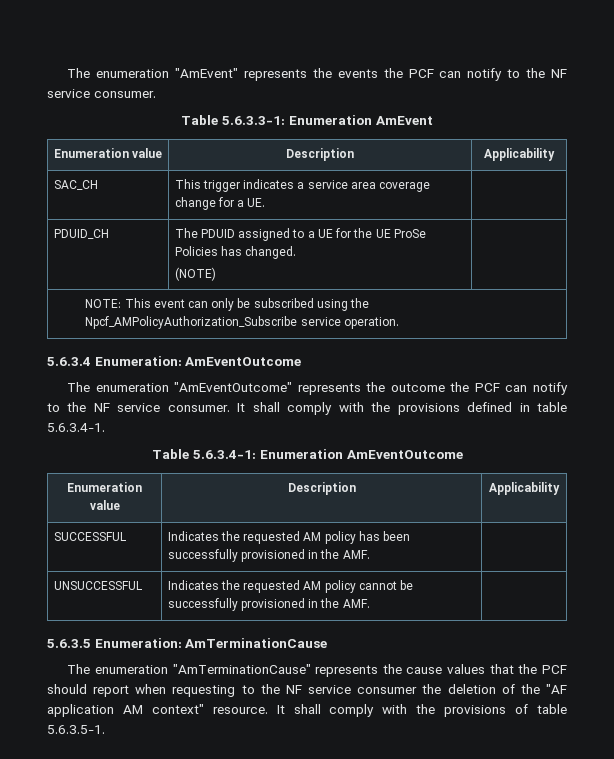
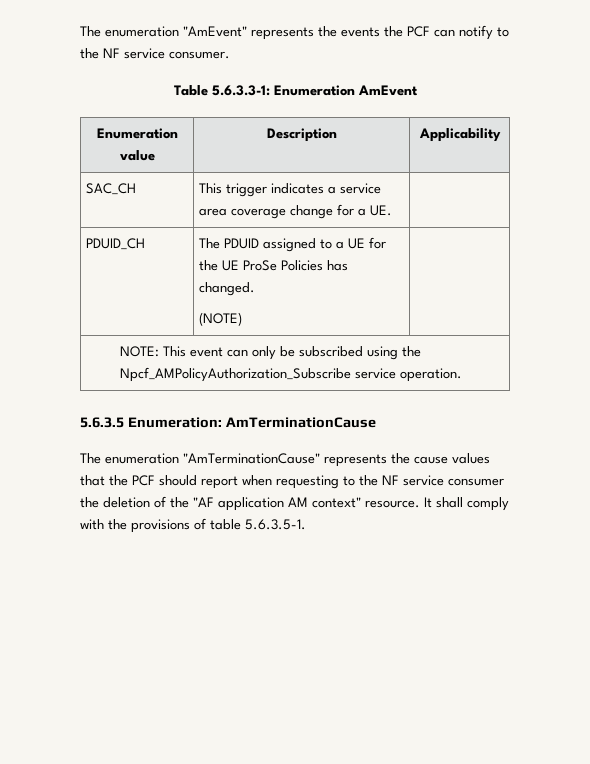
- 5.6.3.4 Enumeration: AmEventOutcome
- The enumeration "AmEventOutcome" represents the outcome the PCF can notify to the NF service consumer. It shall comply with the provisions defined in table 5.6.3.4-1.
- Table 5.6.3.4-1: Enumeration AmEventOutcome
- Enumeration value | Description | Applicability
- SUCCESSFUL | Indicates the requested AM policy has been successfully provisioned in the AMF. |
- UNSUCCESSFUL | Indicates the requested AM policy cannot be successfully provisioned in the AMF. |

